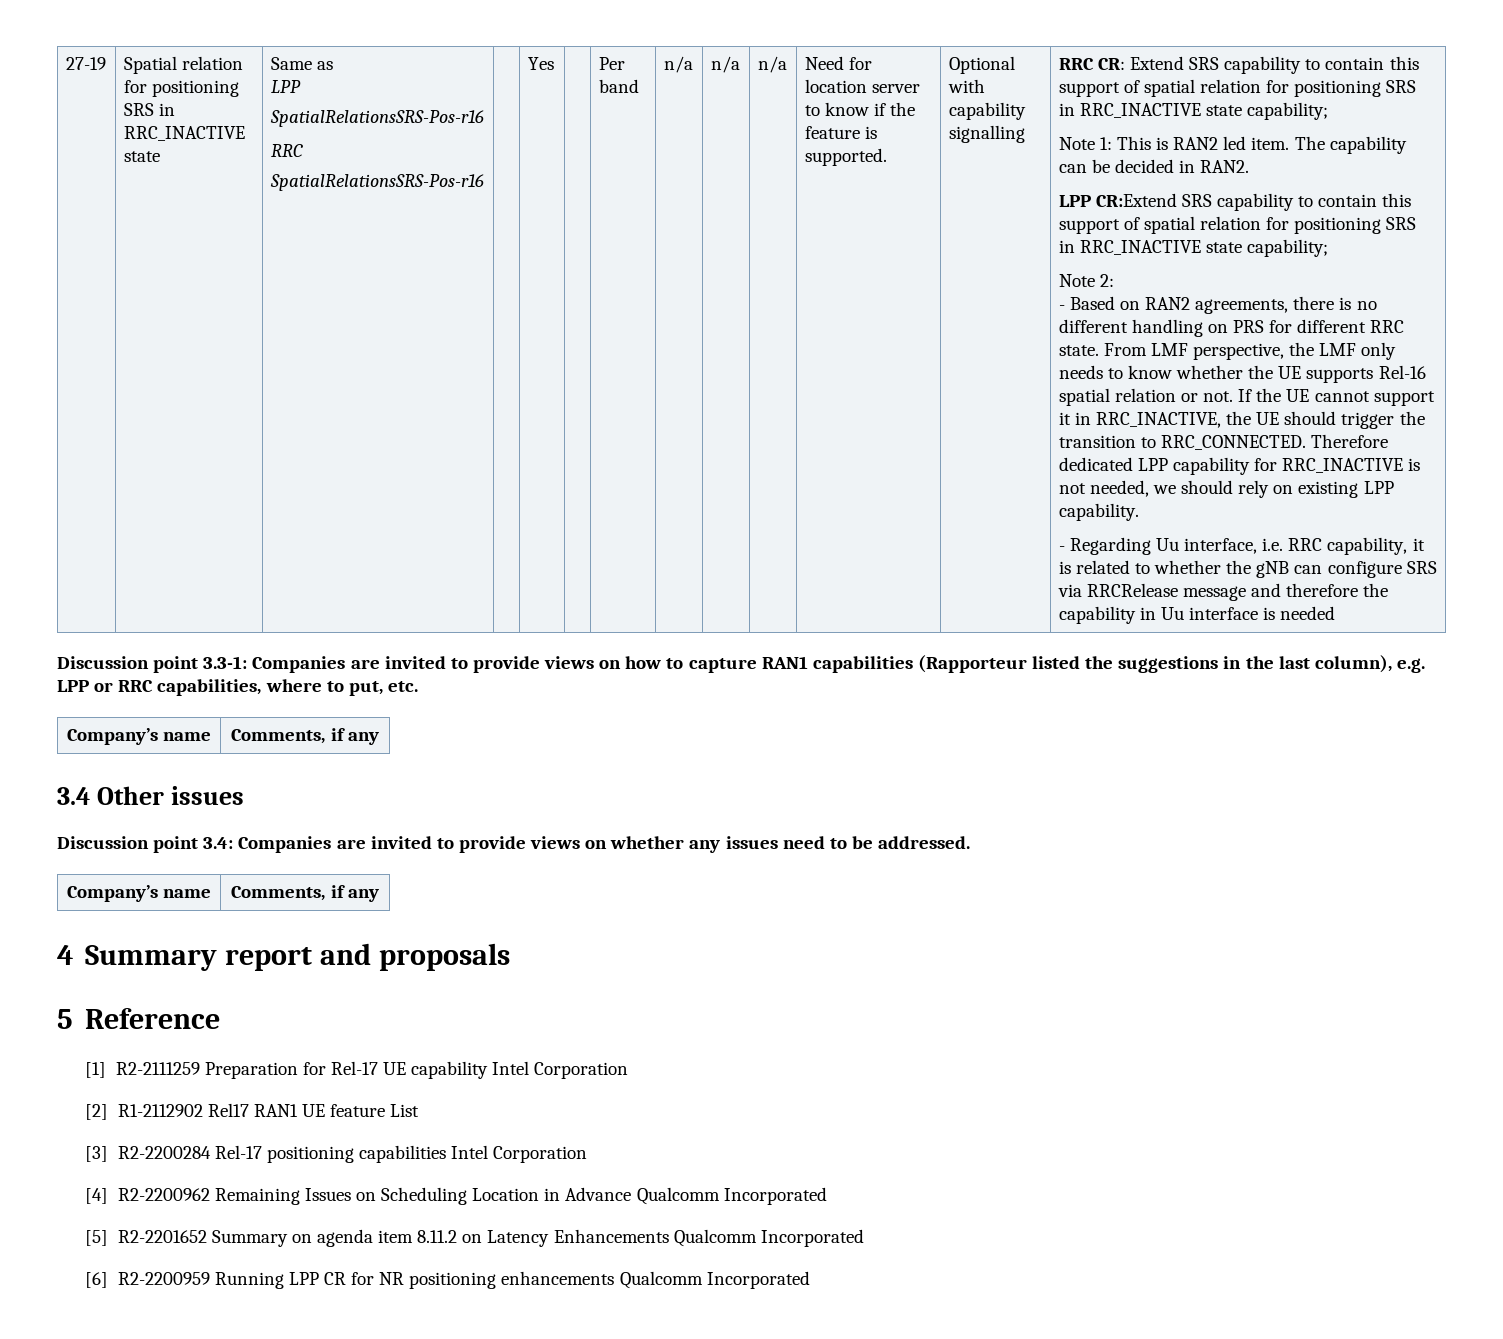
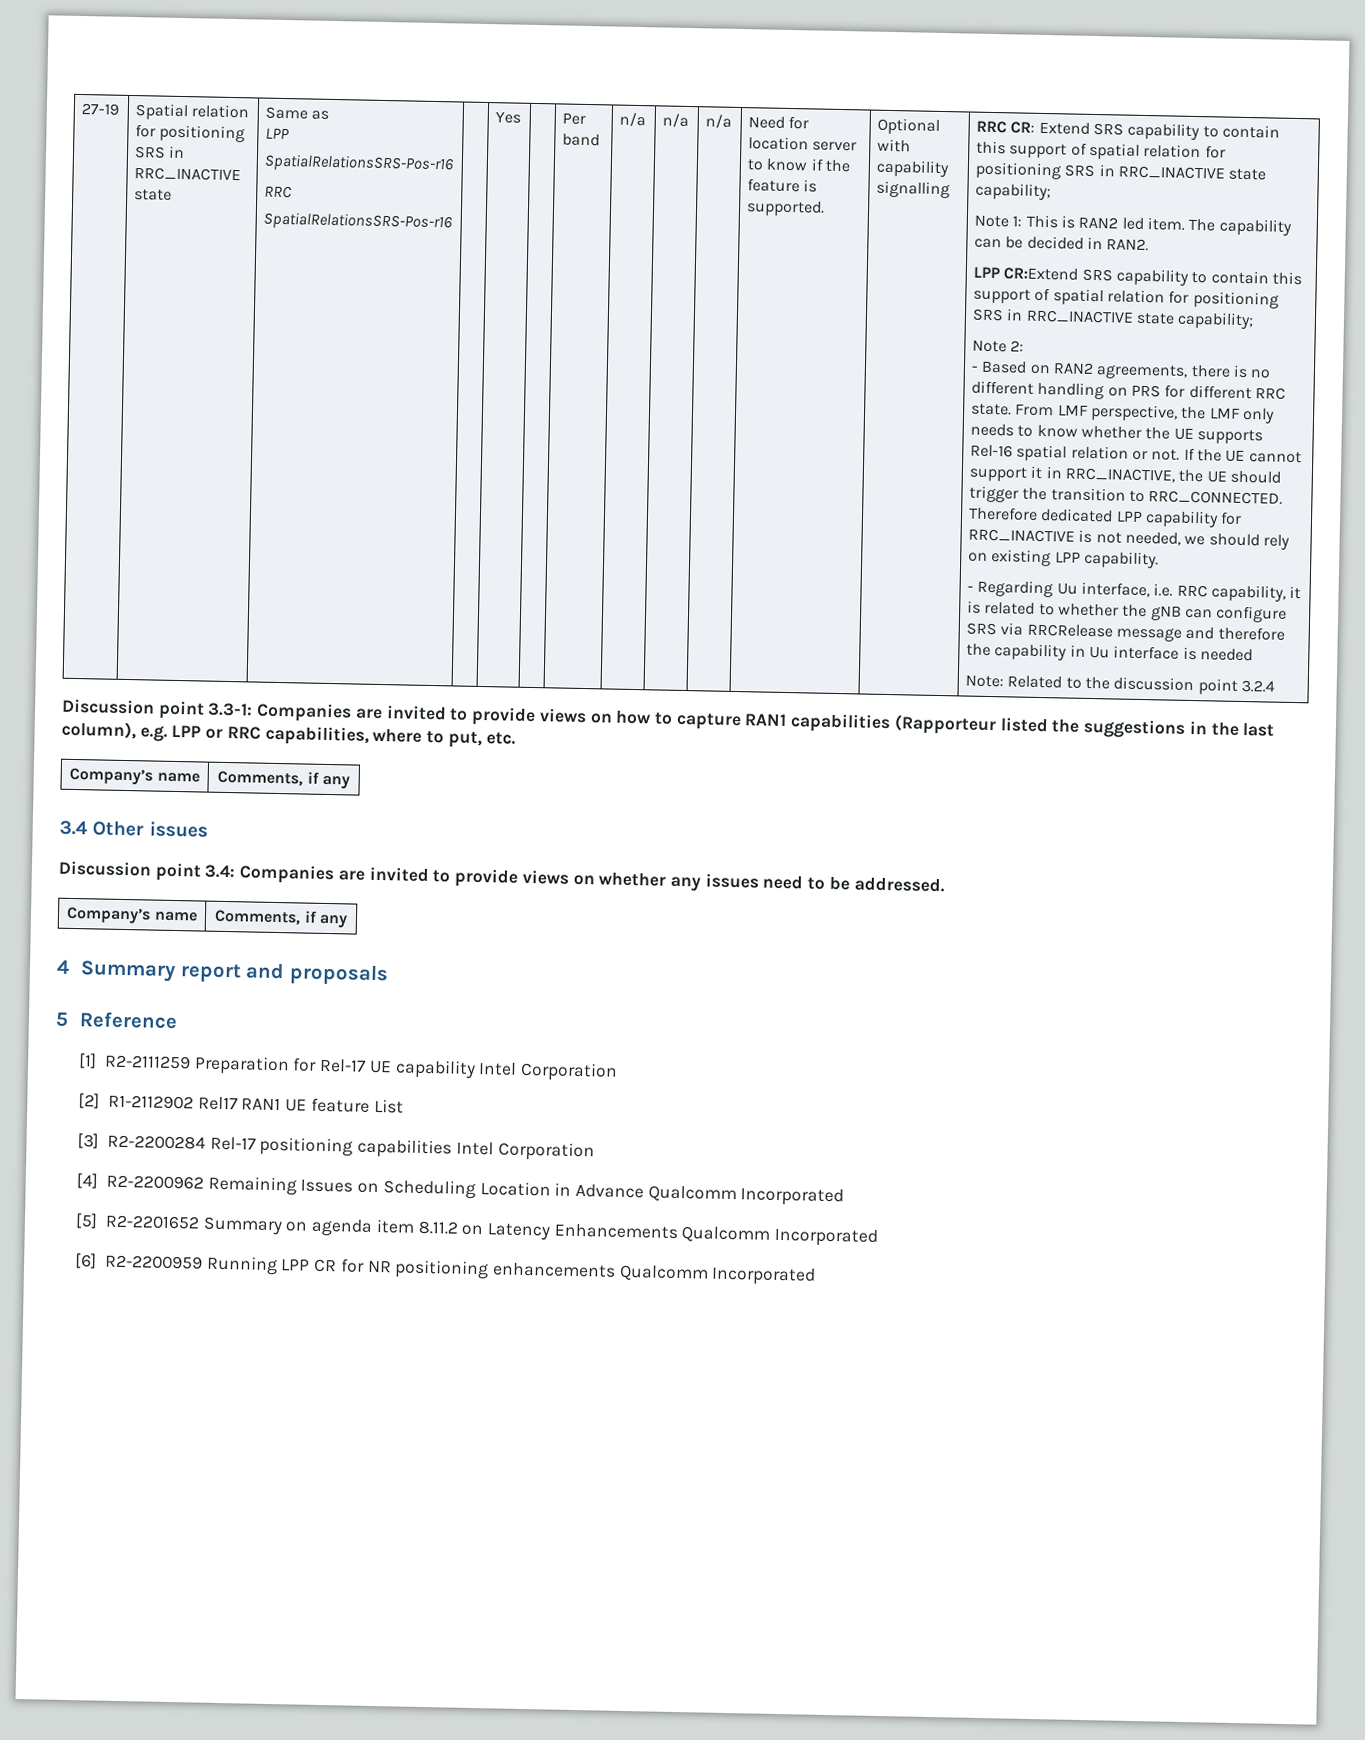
+ Note: Related to the discussion point 3.2.4

